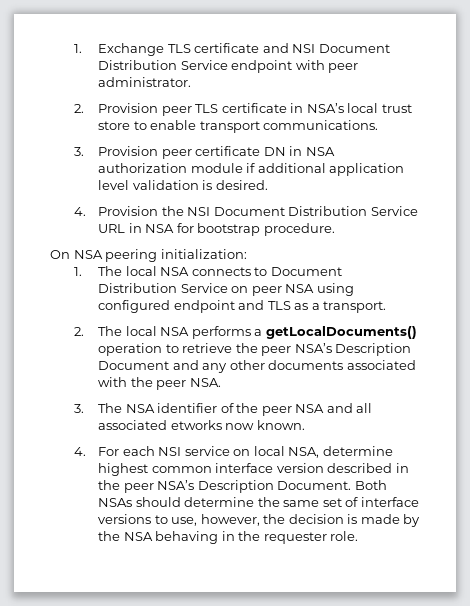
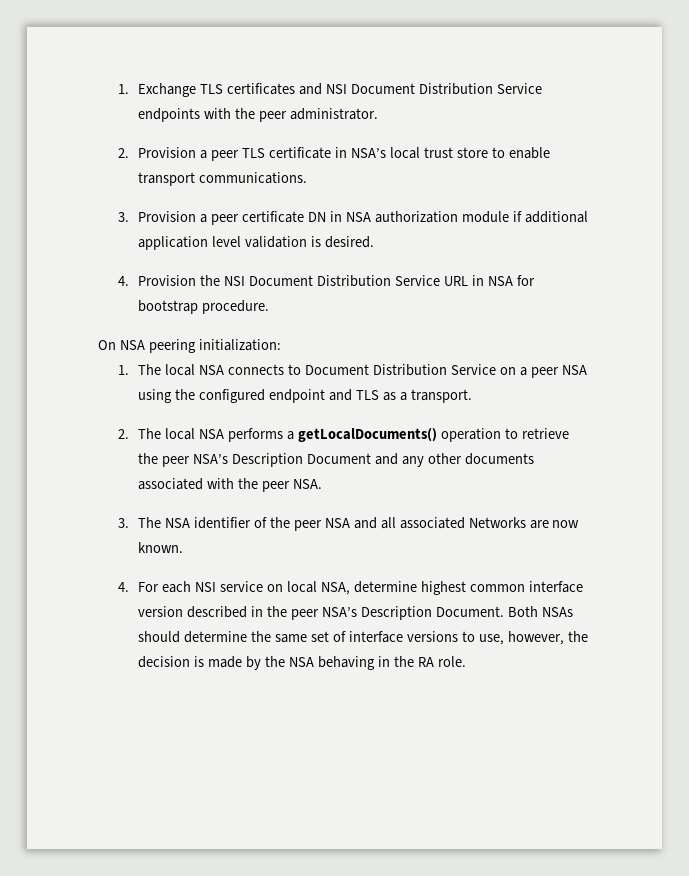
- 1. Exchange TLS certificate and NSI Document Distribution Service endpoint with peer administrator.
+ 1. Exchange TLS certificates and NSI Document Distribution Service endpoints with the peer administrator.
- 2. Provision peer TLS certificate in NSA’s local trust store to enable transport communications.
+ 2. Provision a peer TLS certificate in NSA’s local trust store to enable transport communications.
- 3. Provision peer certificate DN in NSA authorization module if additional application level validation is desired.
+ 3. Provision a peer certificate DN in NSA authorization module if additional application level validation is desired.
- 1. The local NSA connects to Document Distribution Service on peer NSA using configured endpoint and TLS as a transport.
+ 1. The local NSA connects to Document Distribution Service on a peer NSA using the configured endpoint and TLS as a transport.
- 3. The NSA identifier of the peer NSA and all associated etworks now known.
+ 3. The NSA identifier of the peer NSA and all associated Networks are now known.
- Both NSAs should determine the same set of interface versions to use, however, the decision is made by the NSA behaving in the requester role.
+ Both NSAs should determine the same set of interface versions to use, however, the decision is made by the NSA behaving in the RA role.

